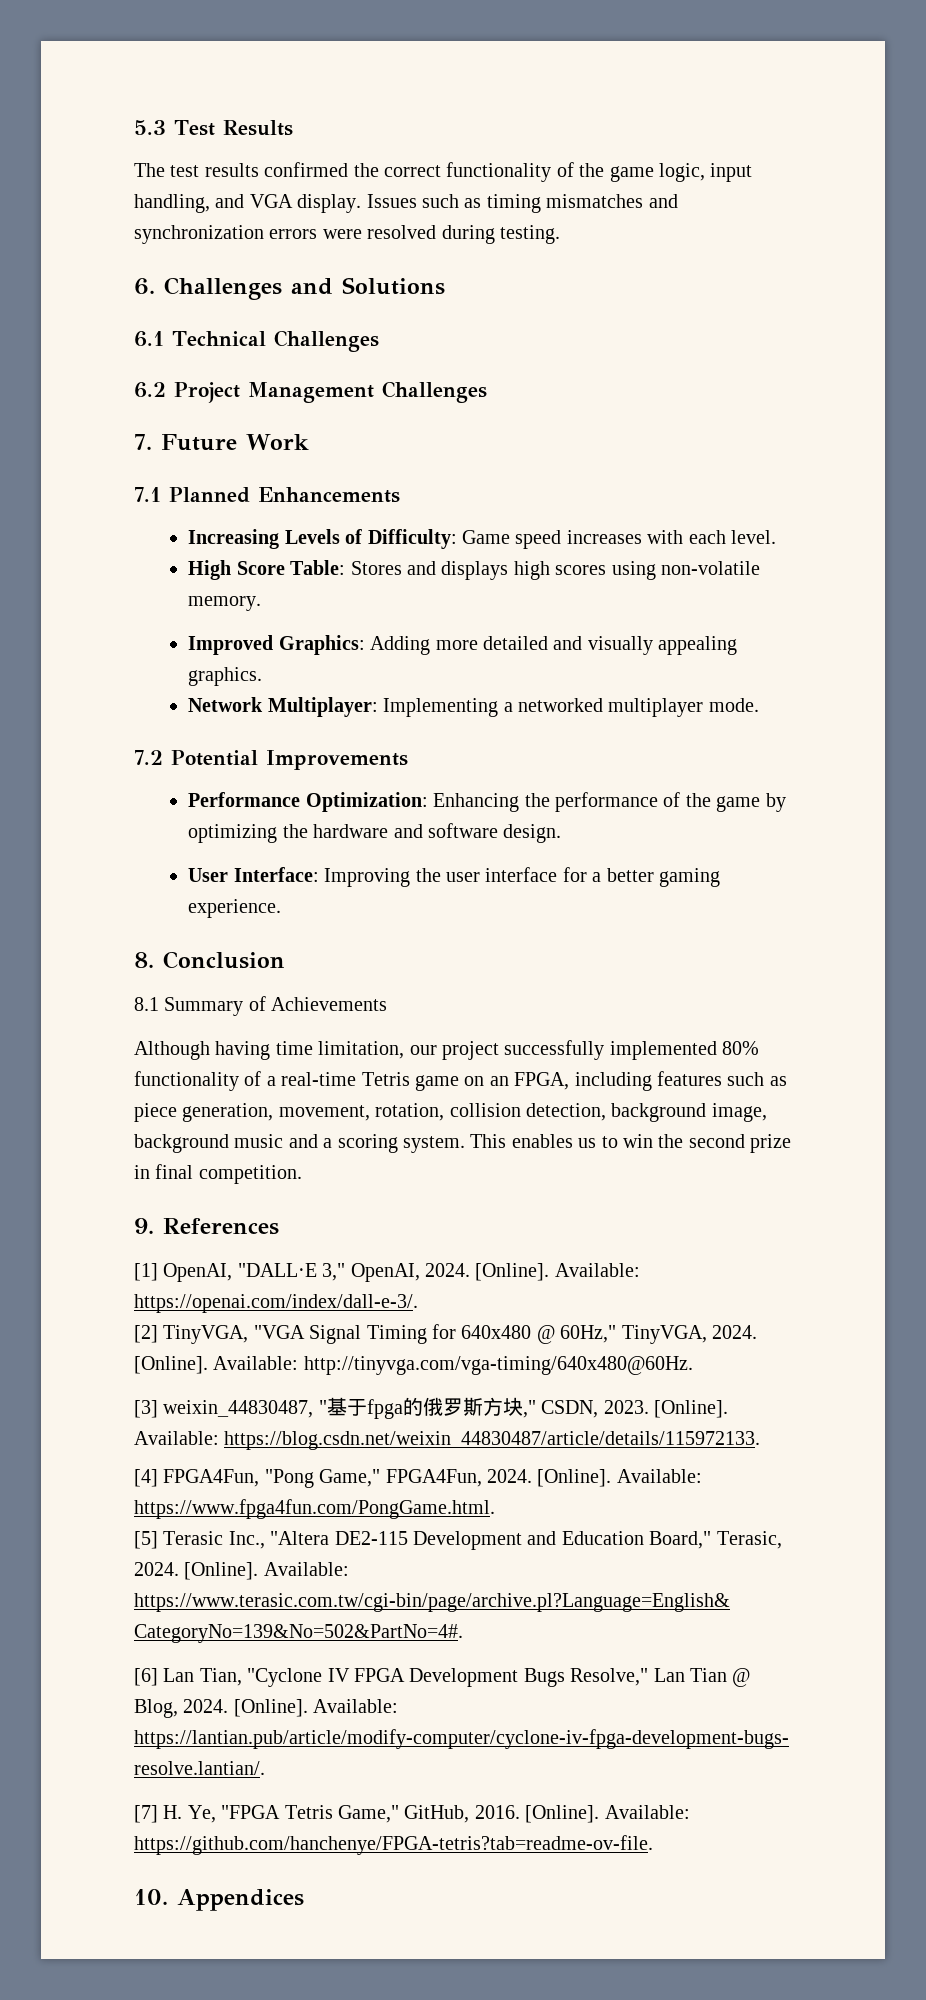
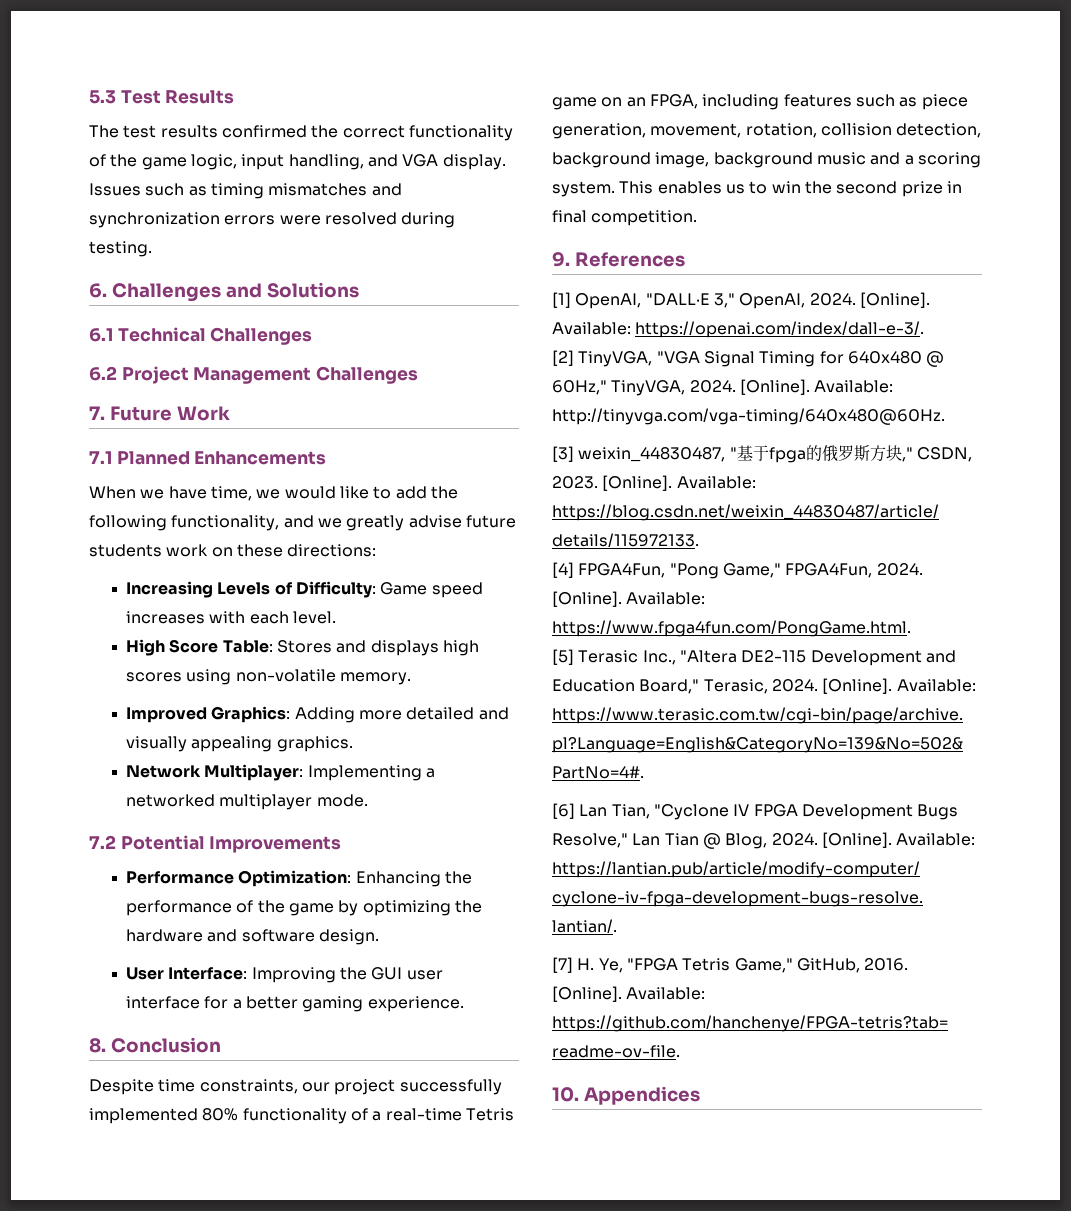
+ When we have time, we would like to add the following functionality, and we greatly advise future students work on these directions:
- User Interface: Improving the user interface for a better gaming experience.
+ User Interface: Improving the GUI user interface for a better gaming experience.
- 8.1 Summary of Achievements
- Although having time limitation, our project successfully implemented 80% functionality of a real-time Tetris game on an FPGA, including features such as piece generation, movement, rotation, collision detection, background image, background music and a scoring system.
+ Despite time constraints, our project successfully implemented 80% functionality of a real-time Tetris game on an FPGA, including features such as piece generation, movement, rotation, collision detection, background image, background music and a scoring system.

